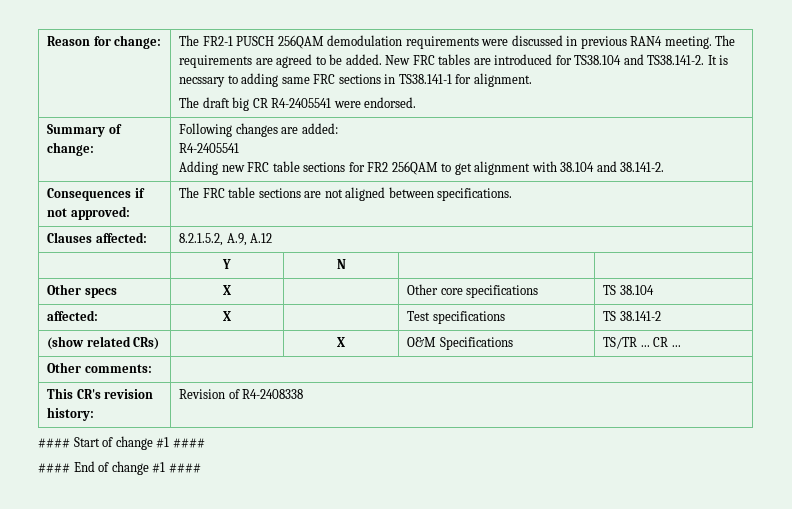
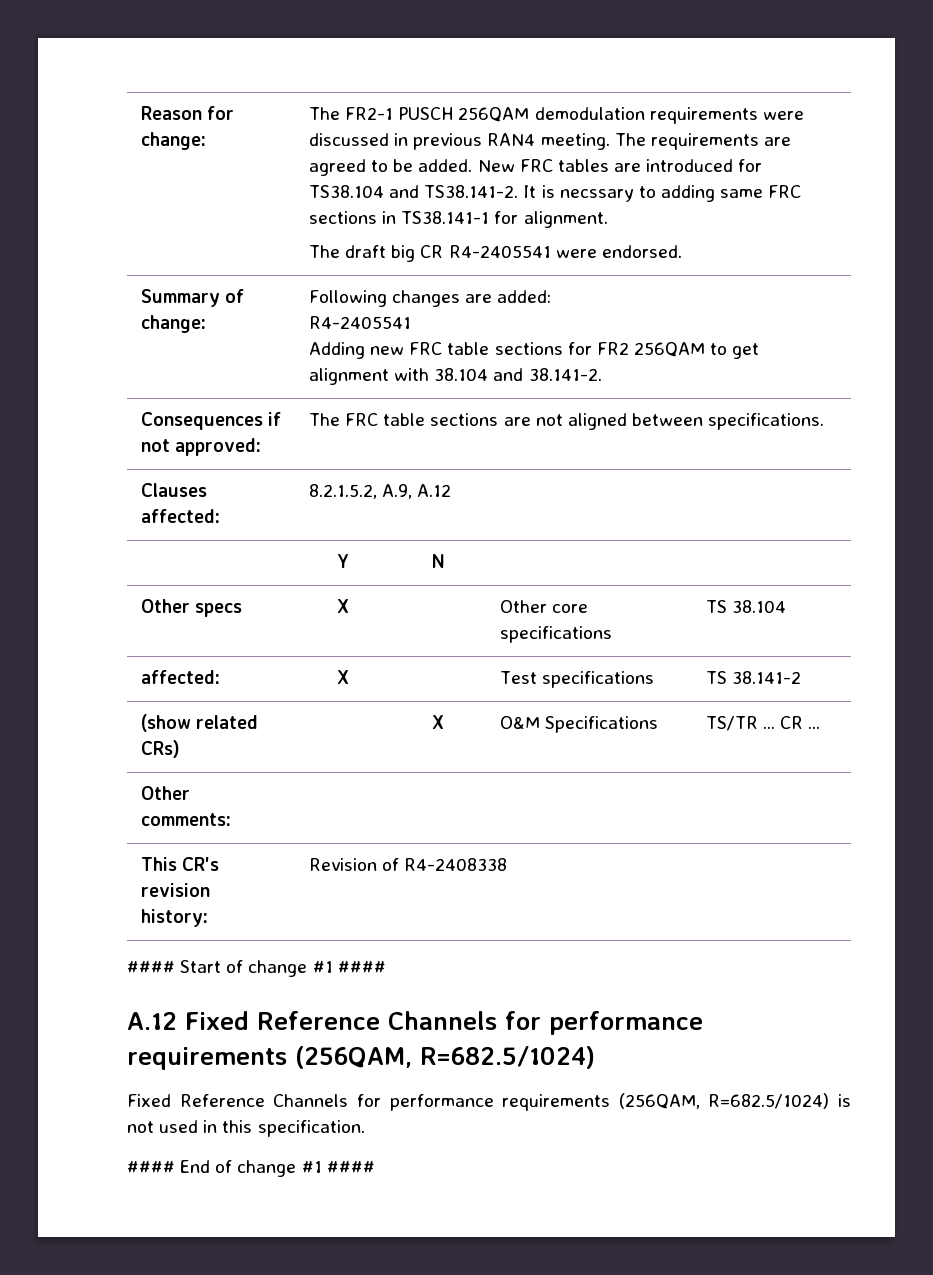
+ A.12 Fixed Reference Channels for performance requirements (256QAM, R=682.5/1024)
+ Fixed Reference Channels for performance requirements (256QAM, R=682.5/1024) is not used in this specification.

